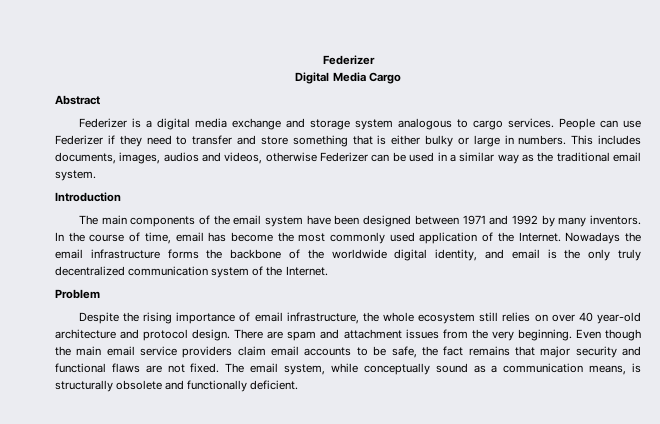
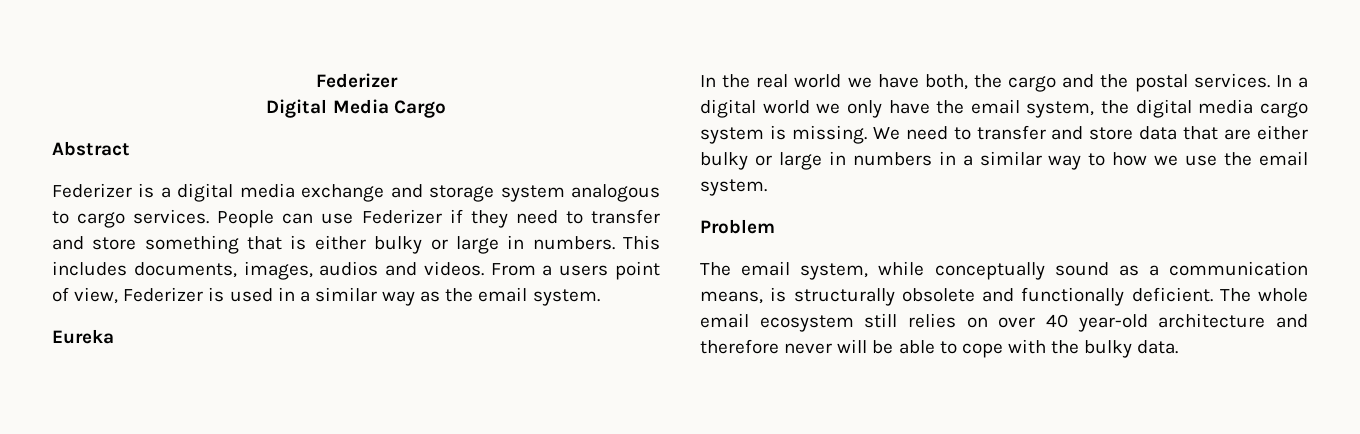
- This includes documents, images, audios and videos, otherwise Federizer can be used in a similar way as the traditional email system.
- Introduction
- The main components of the email system have been designed between 1971 and 1992 by many inventors. In the course of time, email has become the most commonly used application of the Internet. Nowadays the email infrastructure forms the backbone of the worldwide digital identity, and email is the only truly decentralized communication system of the Internet.
+ This includes documents, images, audios and videos. From a users point of view, Federizer is used in a similar way as the email system.
+ Eureka
+ In the real world we have both, the cargo and the postal services. In a digital world we only have the email system, the digital media cargo system is missing. We need to transfer and store data that are either bulky or large in numbers in a similar way to how we use the email system.
  Problem
- Despite the rising importance of email infrastructure, the whole ecosystem still relies on over 40 year-old architecture and protocol design. There are spam and attachment issues from the very beginning. Even though the main email service providers claim email accounts to be safe, the fact remains that major security and functional flaws are not fixed. The email system, while conceptually sound as a communication means, is structurally obsolete and functionally deficient.
+ The email system, while conceptually sound as a communication means, is structurally obsolete and functionally deficient.
+ The whole email ecosystem still relies on over 40 year-old architecture and therefore never will be able to cope with the bulky data.

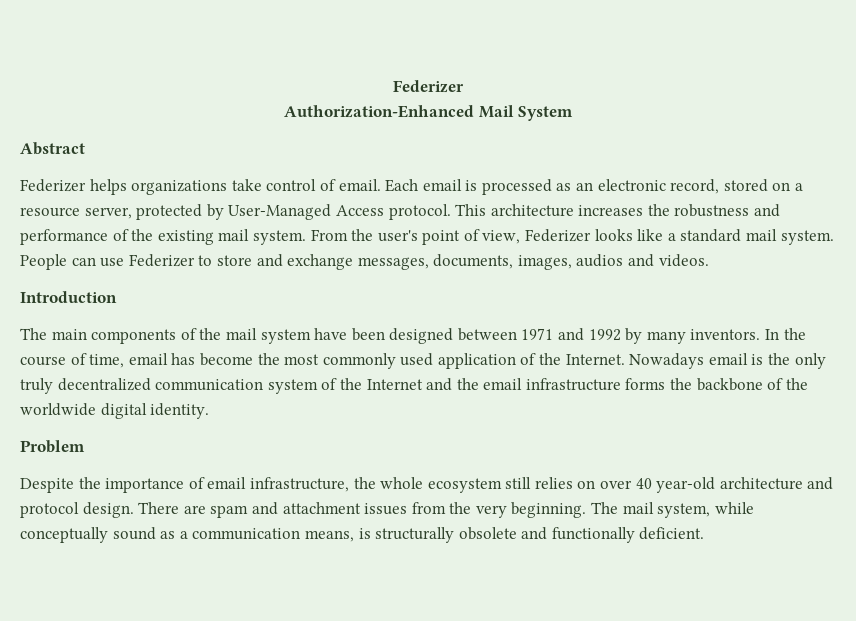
- Digital Media Cargo
+ Authorization-Enhanced Mail System
- Federizer is a digital media exchange and storage system analogous to cargo services. People can use Federizer if they need to transfer and store something that is either bulky or large in numbers. This includes documents, images, audios and videos. From a users point of view, Federizer is used in a similar way as the email system.
- Eureka
- In the real world we have both, the cargo and the postal services. In a digital world we only have the email system, the digital media cargo system is missing. We need to transfer and store data that are either bulky or large in numbers in a similar way to how we use the email system.
+ Federizer helps organizations take control of email. Each email is processed as an electronic record, stored on a resource server, protected by User-Managed Access protocol. This architecture increases the robustness and performance of the existing mail system. From the user's point of view, Federizer looks like a standard mail system. People can use Federizer to store and exchange messages, documents, images, audios and videos.
+ Introduction
+ The main components of the mail system have been designed between 1971 and 1992 by many inventors. In the course of time, email has become the most commonly used application of the Internet. Nowadays email is the only truly decentralized communication system of the Internet and the email infrastructure forms the backbone of the worldwide digital identity.
  Problem
- The email system, while conceptually sound as a communication means, is structurally obsolete and functionally deficient. The whole email ecosystem still relies on over 40 year-old architecture and therefore never will be able to cope with the bulky data.
+ Despite the importance of email infrastructure, the whole ecosystem still relies on over 40 year-old architecture and protocol design. There are spam and attachment issues from the very beginning. The mail system, while conceptually sound as a communication means, is structurally obsolete and functionally deficient.

